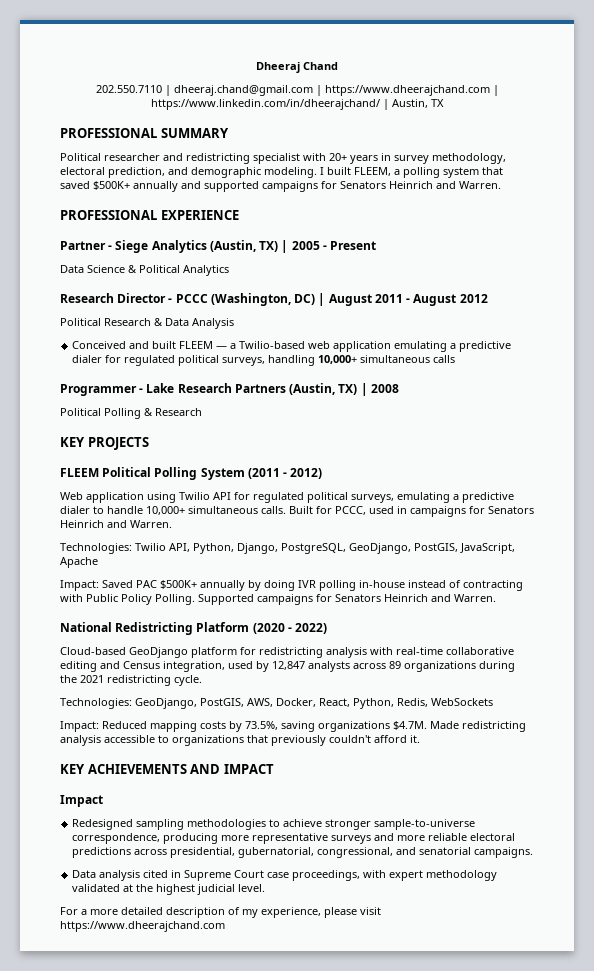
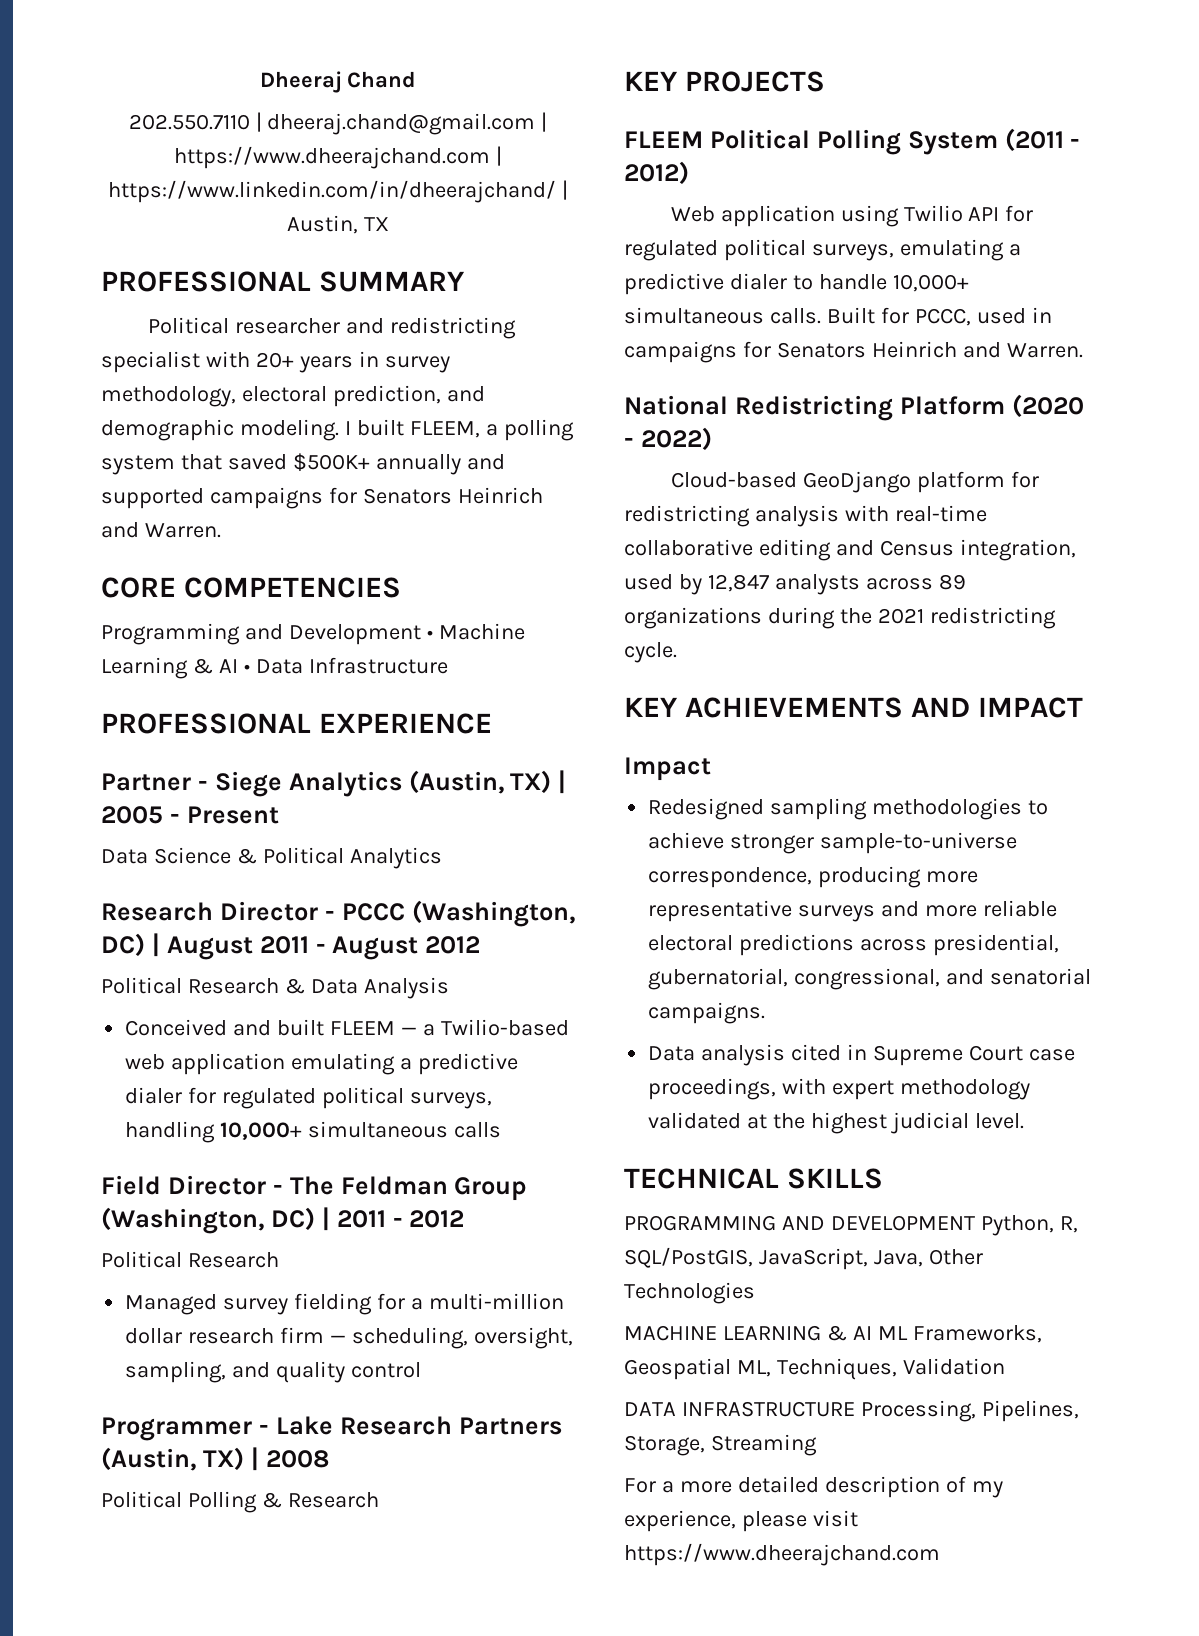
+ CORE COMPETENCIES
+ Programming and Development • Machine Learning & AI • Data Infrastructure
+ Field Director - The Feldman Group (Washington, DC) | 2011 - 2012
+ Political Research
+ Managed survey fielding for a multi-million dollar research firm — scheduling, oversight, sampling, and quality control
- Technologies: Twilio API, Python, Django, PostgreSQL, GeoDjango, PostGIS, JavaScript, Apache
- Impact: Saved PAC $500K+ annually by doing IVR polling in-house instead of contracting with Public Policy Polling. Supported campaigns for Senators Heinrich and Warren.
- Technologies: GeoDjango, PostGIS, AWS, Docker, React, Python, Redis, WebSockets
- Impact: Reduced mapping costs by 73.5%, saving organizations $4.7M. Made redistricting analysis accessible to organizations that previously couldn't afford it.
+ TECHNICAL SKILLS
+ PROGRAMMING AND DEVELOPMENT Python, R, SQL/PostGIS, JavaScript, Java, Other Technologies
+ MACHINE LEARNING & AI ML Frameworks, Geospatial ML, Techniques, Validation
+ DATA INFRASTRUCTURE Processing, Pipelines, Storage, Streaming

